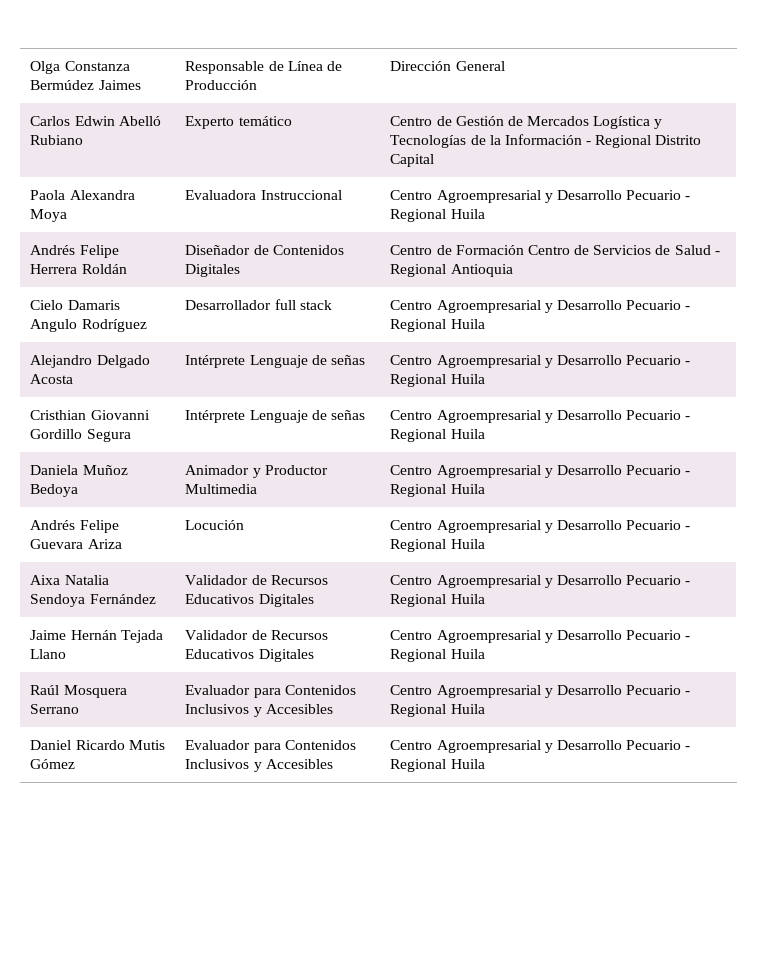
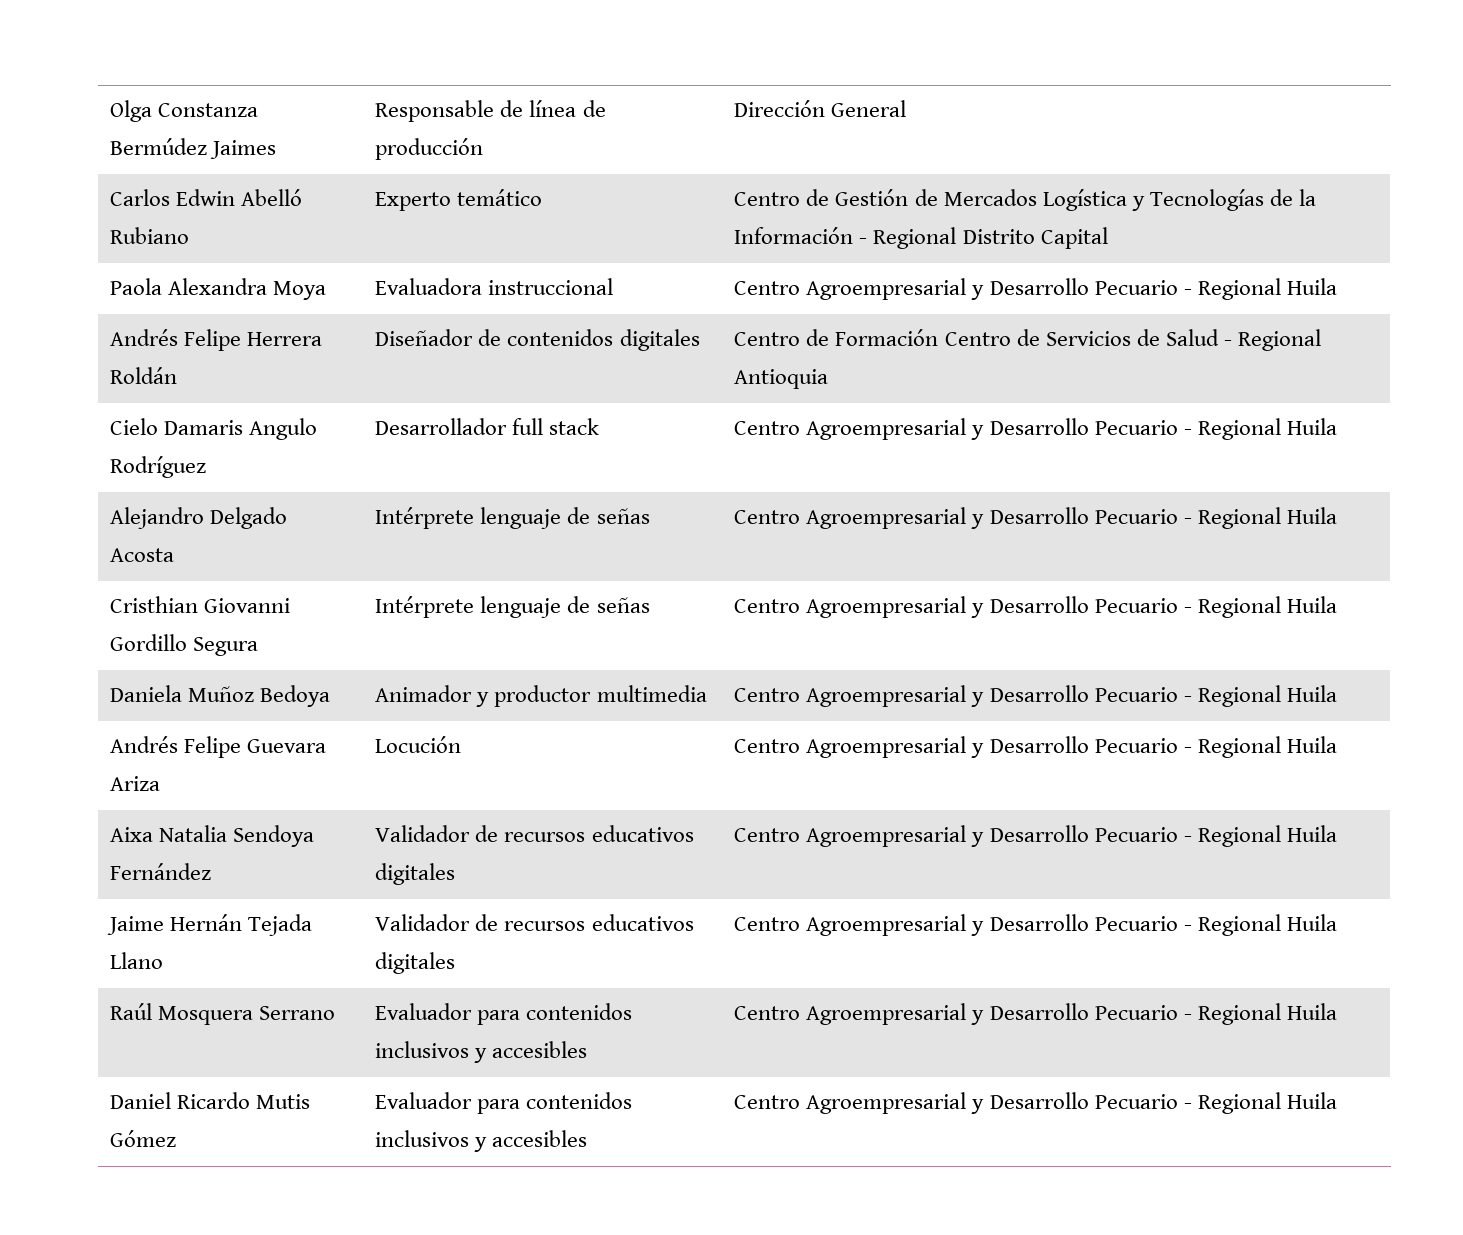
- Olga Constanza Bermúdez Jaimes | Responsable de Línea de Producción | Dirección General
+ Olga Constanza Bermúdez Jaimes | Responsable de línea de producción | Dirección General
- Paola Alexandra Moya | Evaluadora Instruccional | Centro Agroempresarial y Desarrollo Pecuario - Regional Huila
+ Paola Alexandra Moya | Evaluadora instruccional | Centro Agroempresarial y Desarrollo Pecuario - Regional Huila
- Andrés Felipe Herrera Roldán | Diseñador de Contenidos Digitales | Centro de Formación Centro de Servicios de Salud - Regional Antioquia
+ Andrés Felipe Herrera Roldán | Diseñador de contenidos digitales | Centro de Formación Centro de Servicios de Salud - Regional Antioquia
- Alejandro Delgado Acosta | Intérprete Lenguaje de señas | Centro Agroempresarial y Desarrollo Pecuario - Regional Huila
+ Alejandro Delgado Acosta | Intérprete lenguaje de señas | Centro Agroempresarial y Desarrollo Pecuario - Regional Huila
- Cristhian Giovanni Gordillo Segura | Intérprete Lenguaje de señas | Centro Agroempresarial y Desarrollo Pecuario - Regional Huila
+ Cristhian Giovanni Gordillo Segura | Intérprete lenguaje de señas | Centro Agroempresarial y Desarrollo Pecuario - Regional Huila
- Daniela Muñoz Bedoya | Animador y Productor Multimedia | Centro Agroempresarial y Desarrollo Pecuario - Regional Huila
+ Daniela Muñoz Bedoya | Animador y productor multimedia | Centro Agroempresarial y Desarrollo Pecuario - Regional Huila
- Aixa Natalia Sendoya Fernández | Validador de Recursos Educativos Digitales | Centro Agroempresarial y Desarrollo Pecuario - Regional Huila
+ Aixa Natalia Sendoya Fernández | Validador de recursos educativos digitales | Centro Agroempresarial y Desarrollo Pecuario - Regional Huila
- Jaime Hernán Tejada Llano | Validador de Recursos Educativos Digitales | Centro Agroempresarial y Desarrollo Pecuario - Regional Huila
+ Jaime Hernán Tejada Llano | Validador de recursos educativos digitales | Centro Agroempresarial y Desarrollo Pecuario - Regional Huila
- Raúl Mosquera Serrano | Evaluador para Contenidos Inclusivos y Accesibles | Centro Agroempresarial y Desarrollo Pecuario - Regional Huila
+ Raúl Mosquera Serrano | Evaluador para contenidos inclusivos y accesibles | Centro Agroempresarial y Desarrollo Pecuario - Regional Huila
- Daniel Ricardo Mutis Gómez | Evaluador para Contenidos Inclusivos y Accesibles | Centro Agroempresarial y Desarrollo Pecuario - Regional Huila
+ Daniel Ricardo Mutis Gómez | Evaluador para contenidos inclusivos y accesibles | Centro Agroempresarial y Desarrollo Pecuario - Regional Huila

